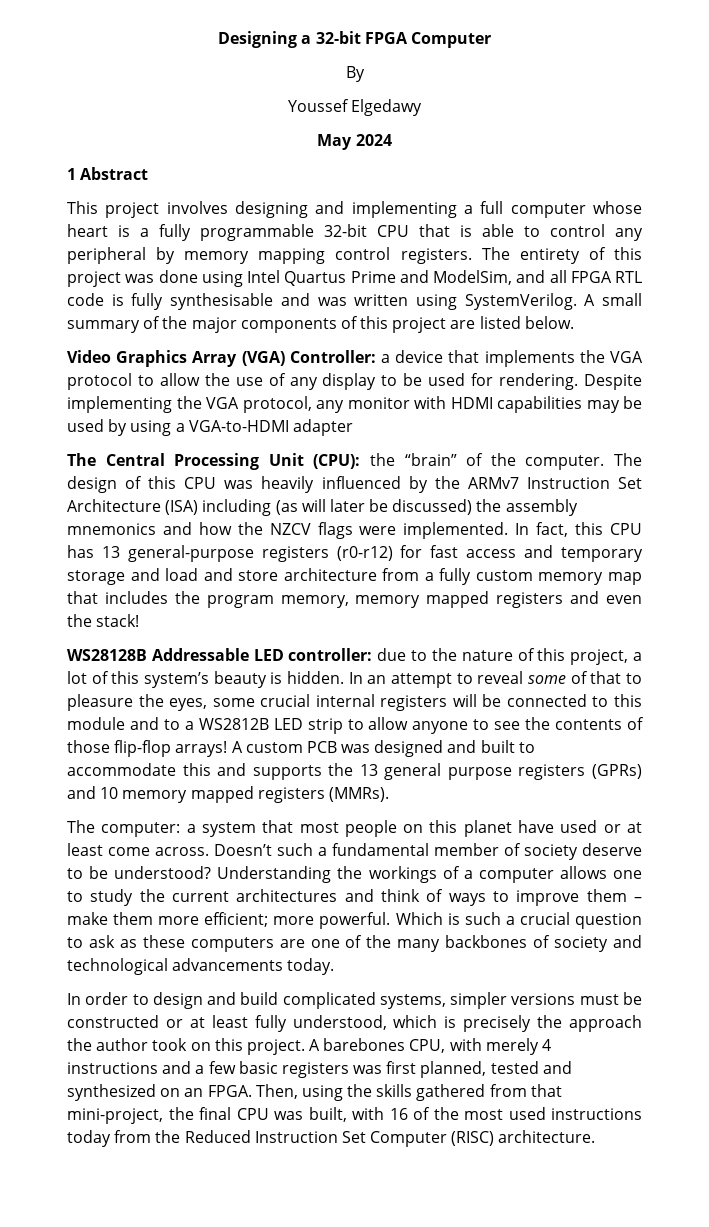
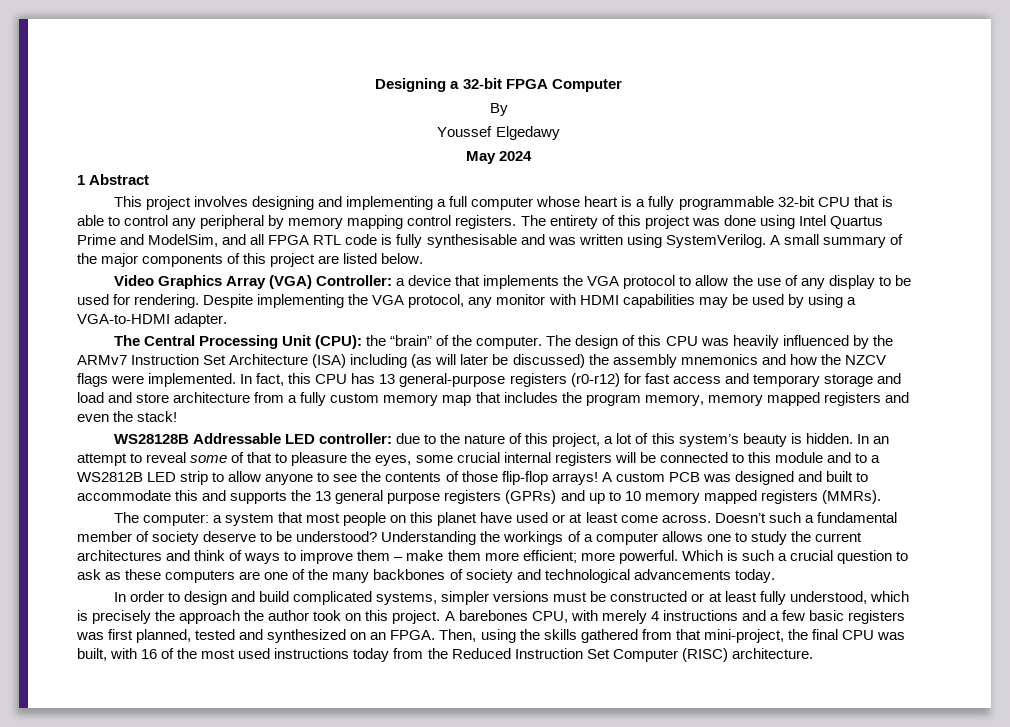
- Despite implementing the VGA protocol, any monitor with HDMI capabilities may be used by using a VGA-to-HDMI adapter
+ Despite implementing the VGA protocol, any monitor with HDMI capabilities may be used by using a VGA-to-HDMI adapter.
- A custom PCB was designed and built to accommodate this and supports the 13 general purpose registers (GPRs) and 10 memory mapped registers (MMRs).
+ A custom PCB was designed and built to accommodate this and supports the 13 general purpose registers (GPRs) and up to 10 memory mapped registers (MMRs).

